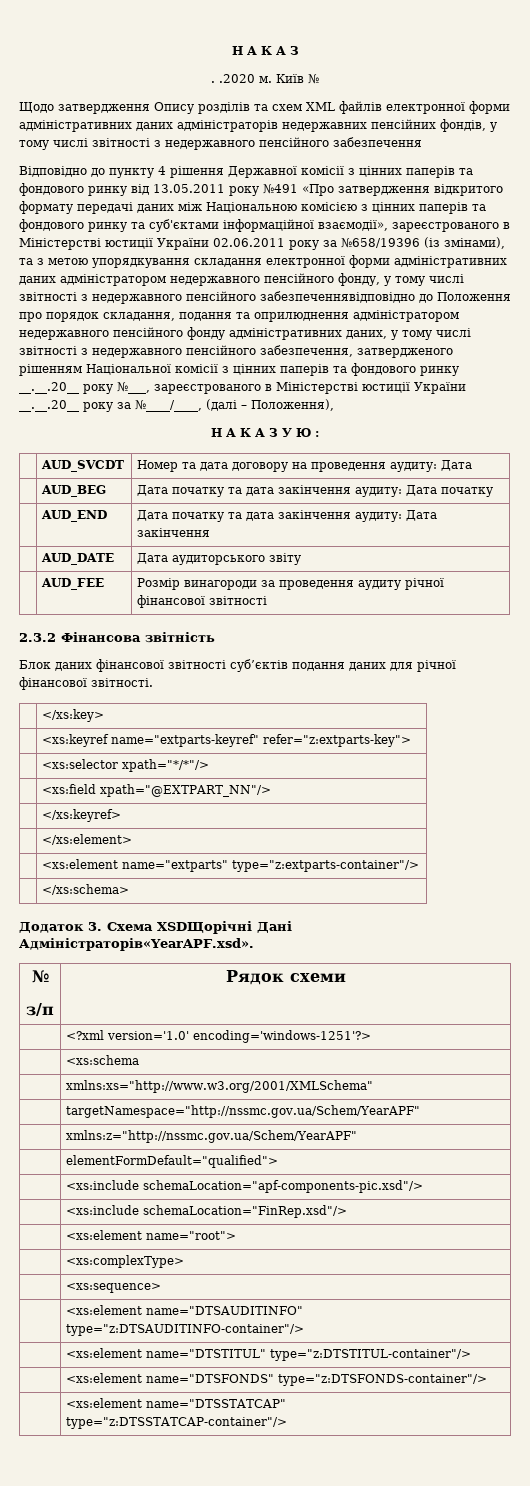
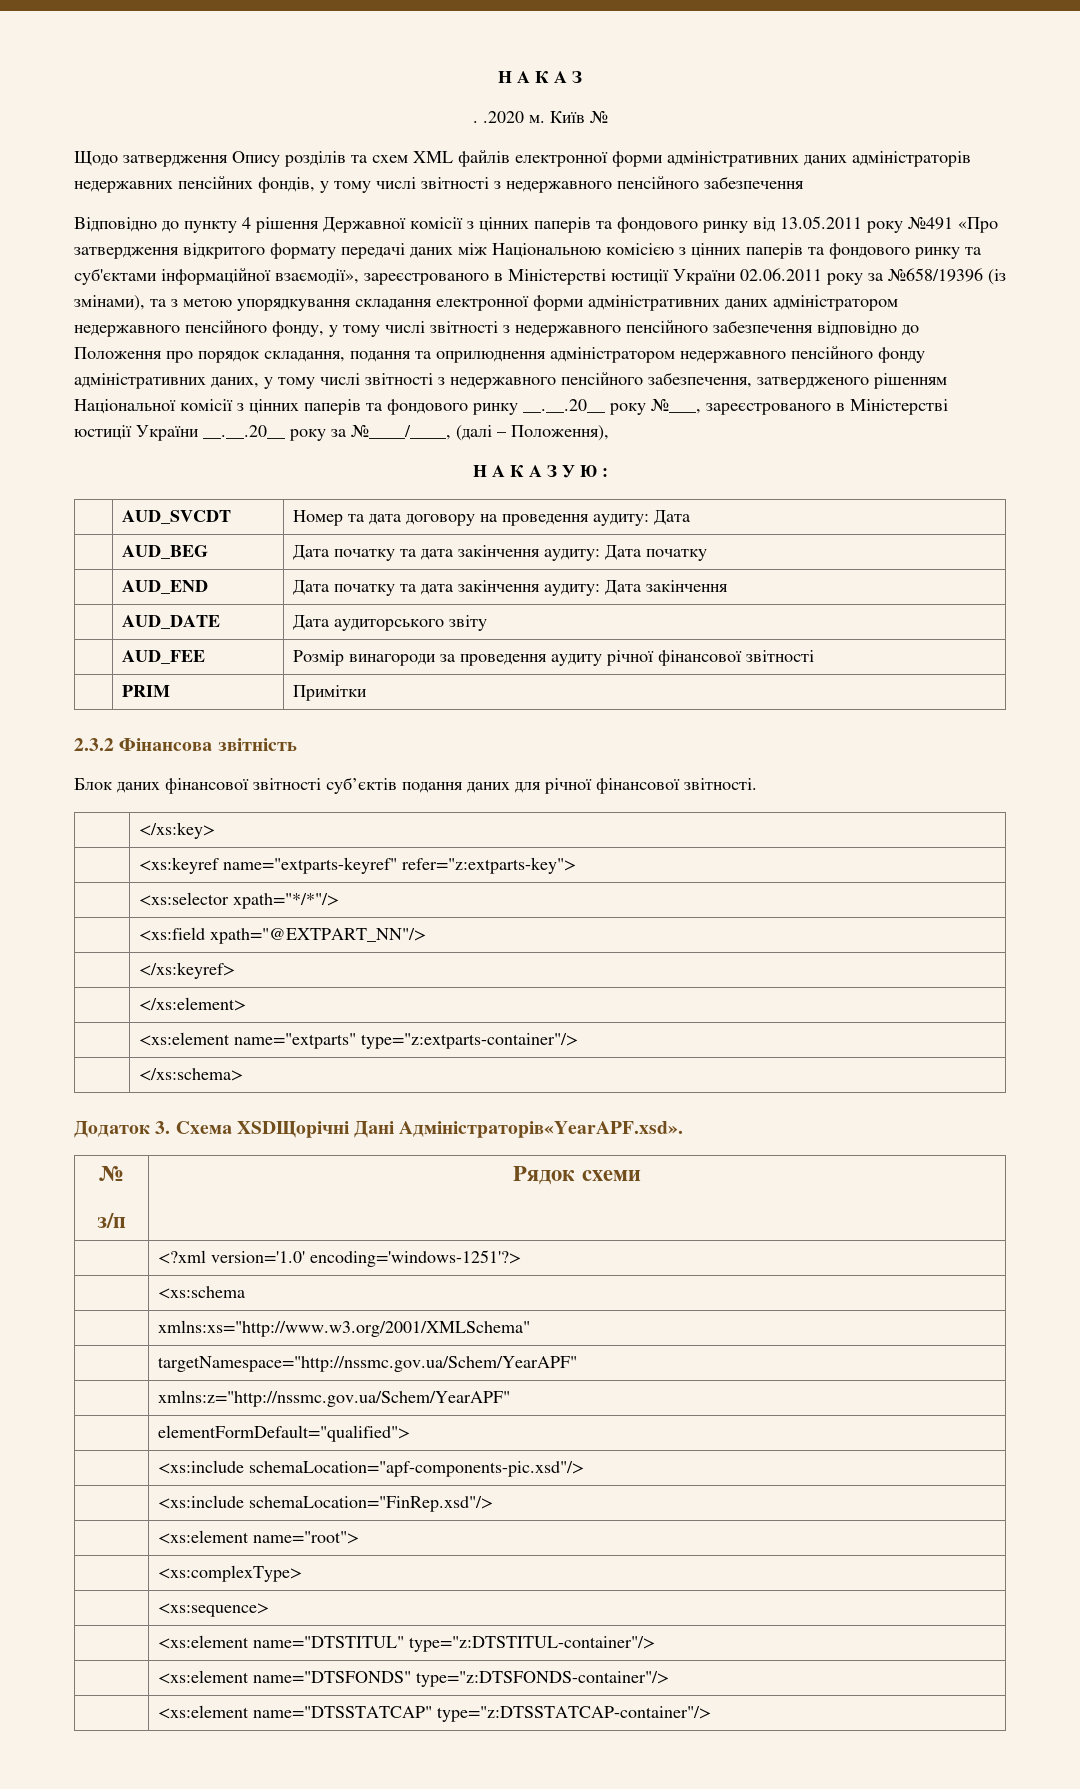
- Відповідно до пункту 4 рішення Державної комісії з цінних паперів та фондового ринку від 13.05.2011 року №491 «Про затвердження відкритого формату передачі даних між Національною комісією з цінних паперів та фондового ринку та суб'єктами інформаційної взаємодії», зареєстрованого в Міністерстві юстиції України 02.06.2011 року за №658/19396 (із змінами), та з метою упорядкування складання електронної форми адміністративних даних адміністратором недержавного пенсійного фонду, у тому числі звітності з недержавного пенсійного забезпеченнявідповідно до Положення про порядок складання, подання та оприлюднення адміністратором недержавного пенсійного фонду адміністративних даних, у тому числі звітності з недержавного пенсійного забезпечення, затвердженого рішенням Національної комісії з цінних паперів та фондового ринку __.__.20__ року №___, зареєстрованого в Міністерстві юстиції України __.__.20__ року за №____/____, (далі – Положення),
+ Відповідно до пункту 4 рішення Державної комісії з цінних паперів та фондового ринку від 13.05.2011 року №491 «Про затвердження відкритого формату передачі даних між Національною комісією з цінних паперів та фондового ринку та суб'єктами інформаційної взаємодії», зареєстрованого в Міністерстві юстиції України 02.06.2011 року за №658/19396 (із змінами), та з метою упорядкування складання електронної форми адміністративних даних адміністратором недержавного пенсійного фонду, у тому числі звітності з недержавного пенсійного забезпечення відповідно до Положення про порядок складання, подання та оприлюднення адміністратором недержавного пенсійного фонду адміністративних даних, у тому числі звітності з недержавного пенсійного забезпечення, затвердженого рішенням Національної комісії з цінних паперів та фондового ринку __.__.20__ року №___, зареєстрованого в Міністерстві юстиції України __.__.20__ року за №____/____, (далі – Положення),
+ | PRIM | Примітки
- | <xs:element name="DTSAUDITINFO" type="z:DTSAUDITINFO-container"/>

